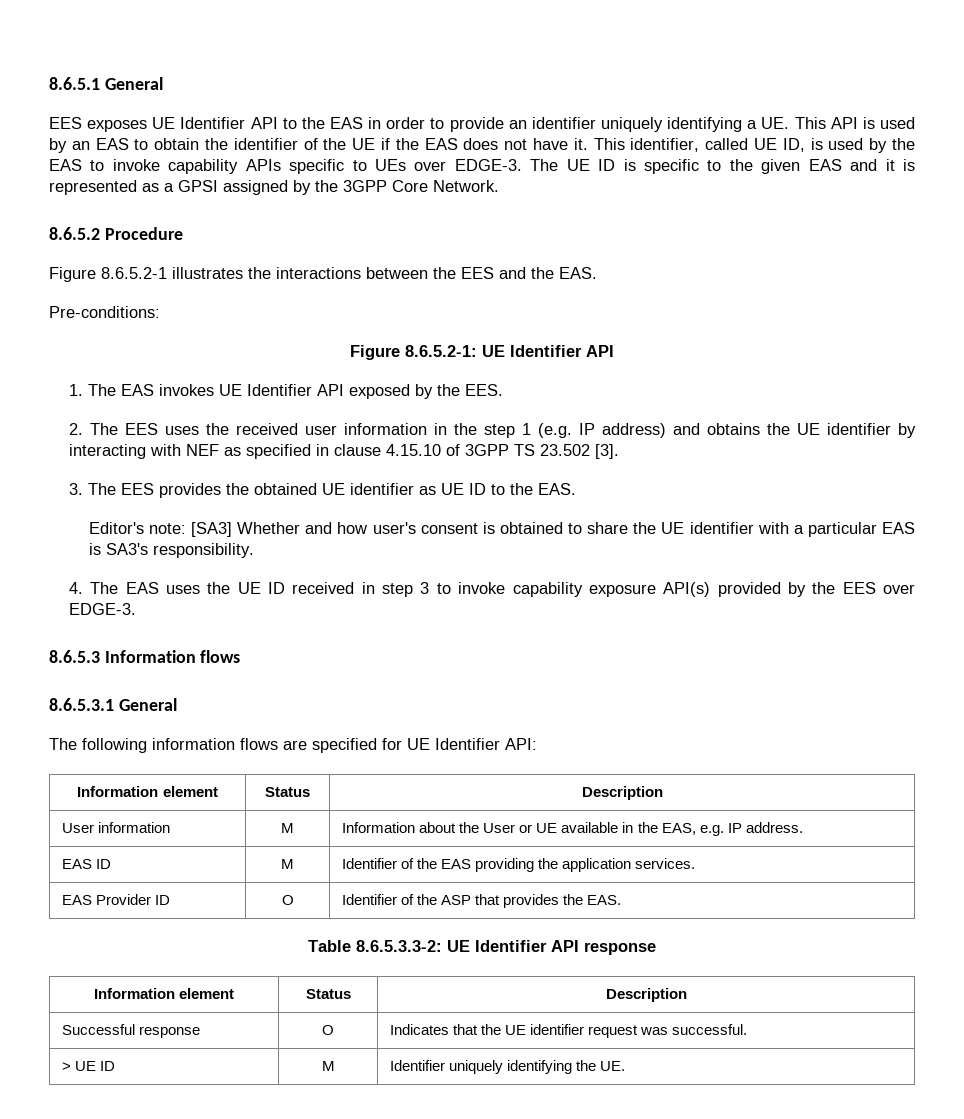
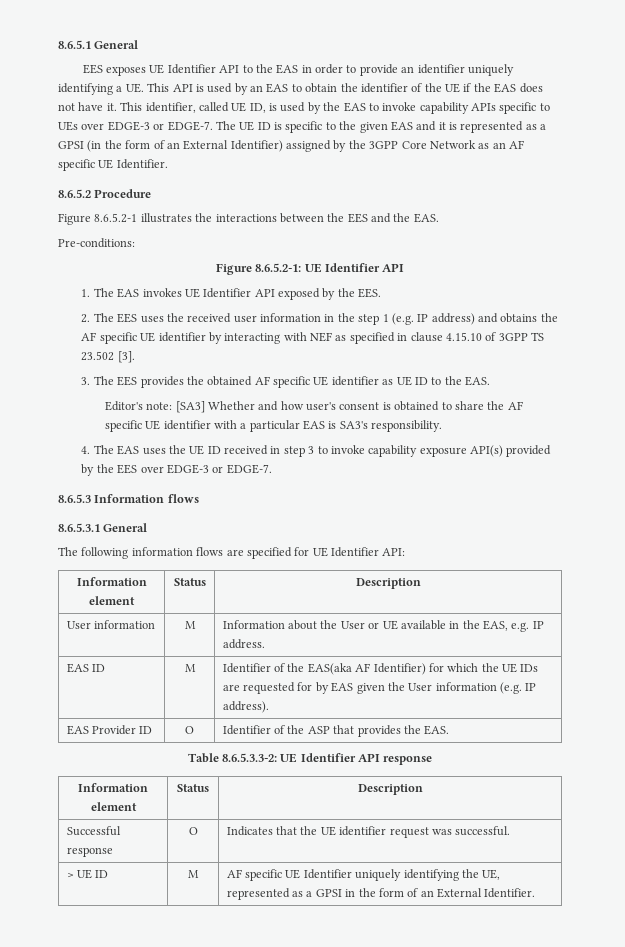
- This identifier, called UE ID, is used by the EAS to invoke capability APIs specific to UEs over EDGE-3.
+ This identifier, called UE ID, is used by the EAS to invoke capability APIs specific to UEs over EDGE-3 or EDGE-7.
- The UE ID is specific to the given EAS and it is represented as a GPSI assigned by the 3GPP Core Network.
+ The UE ID is specific to the given EAS and it is represented as a GPSI (in the form of an External Identifier) assigned by the 3GPP Core Network as an AF specific UE Identifier.
- 2. The EES uses the received user information in the step 1 (e.g. IP address) and obtains the UE identifier by interacting with NEF as specified in clause 4.15.10 of 3GPP TS 23.502 [3].
+ 2. The EES uses the received user information in the step 1 (e.g. IP address) and obtains the AF specific UE identifier by interacting with NEF as specified in clause 4.15.10 of 3GPP TS 23.502 [3].
- 3. The EES provides the obtained UE identifier as UE ID to the EAS.
+ 3. The EES provides the obtained AF specific UE identifier as UE ID to the EAS.
- Editor's note: [SA3] Whether and how user's consent is obtained to share the UE identifier with a particular EAS is SA3's responsibility.
+ Editor's note: [SA3] Whether and how user's consent is obtained to share the AF specific UE identifier with a particular EAS is SA3's responsibility.
- 4. The EAS uses the UE ID received in step 3 to invoke capability exposure API(s) provided by the EES over EDGE-3.
+ 4. The EAS uses the UE ID received in step 3 to invoke capability exposure API(s) provided by the EES over EDGE-3 or EDGE-7.
- EAS ID | M | Identifier of the EAS providing the application services.
+ EAS ID | M | Identifier of the EAS(aka AF Identifier) for which the UE IDs are requested for by EAS given the User information (e.g. IP address).
- > UE ID | M | Identifier uniquely identifying the UE.
+ > UE ID | M | AF specific UE Identifier uniquely identifying the UE, represented as a GPSI in the form of an External Identifier.

